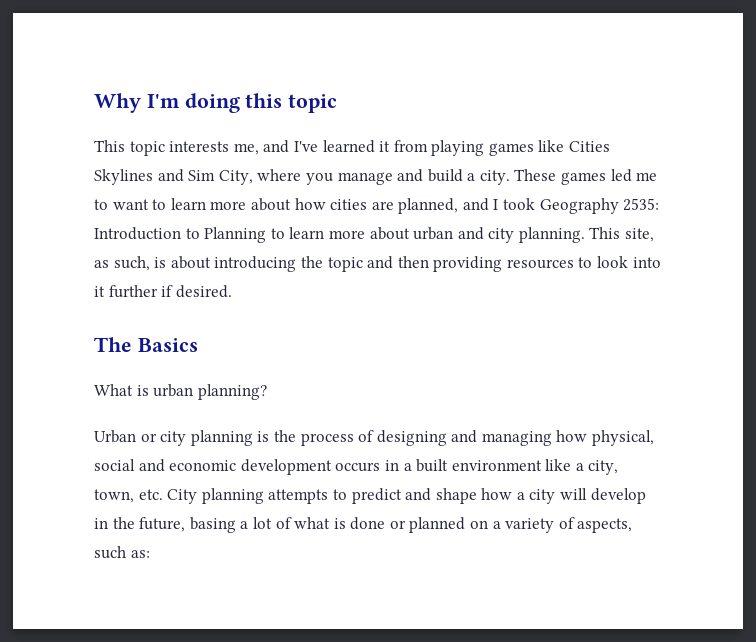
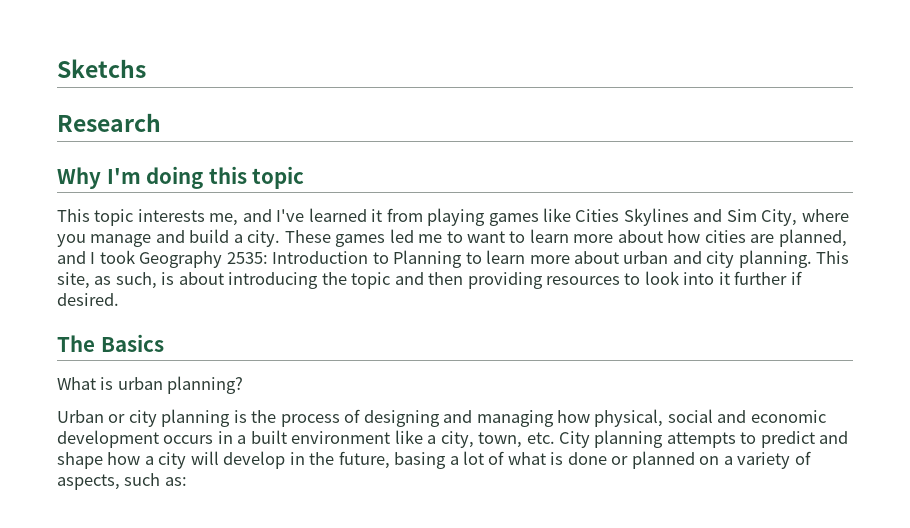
+ Sketchs
+ Research

